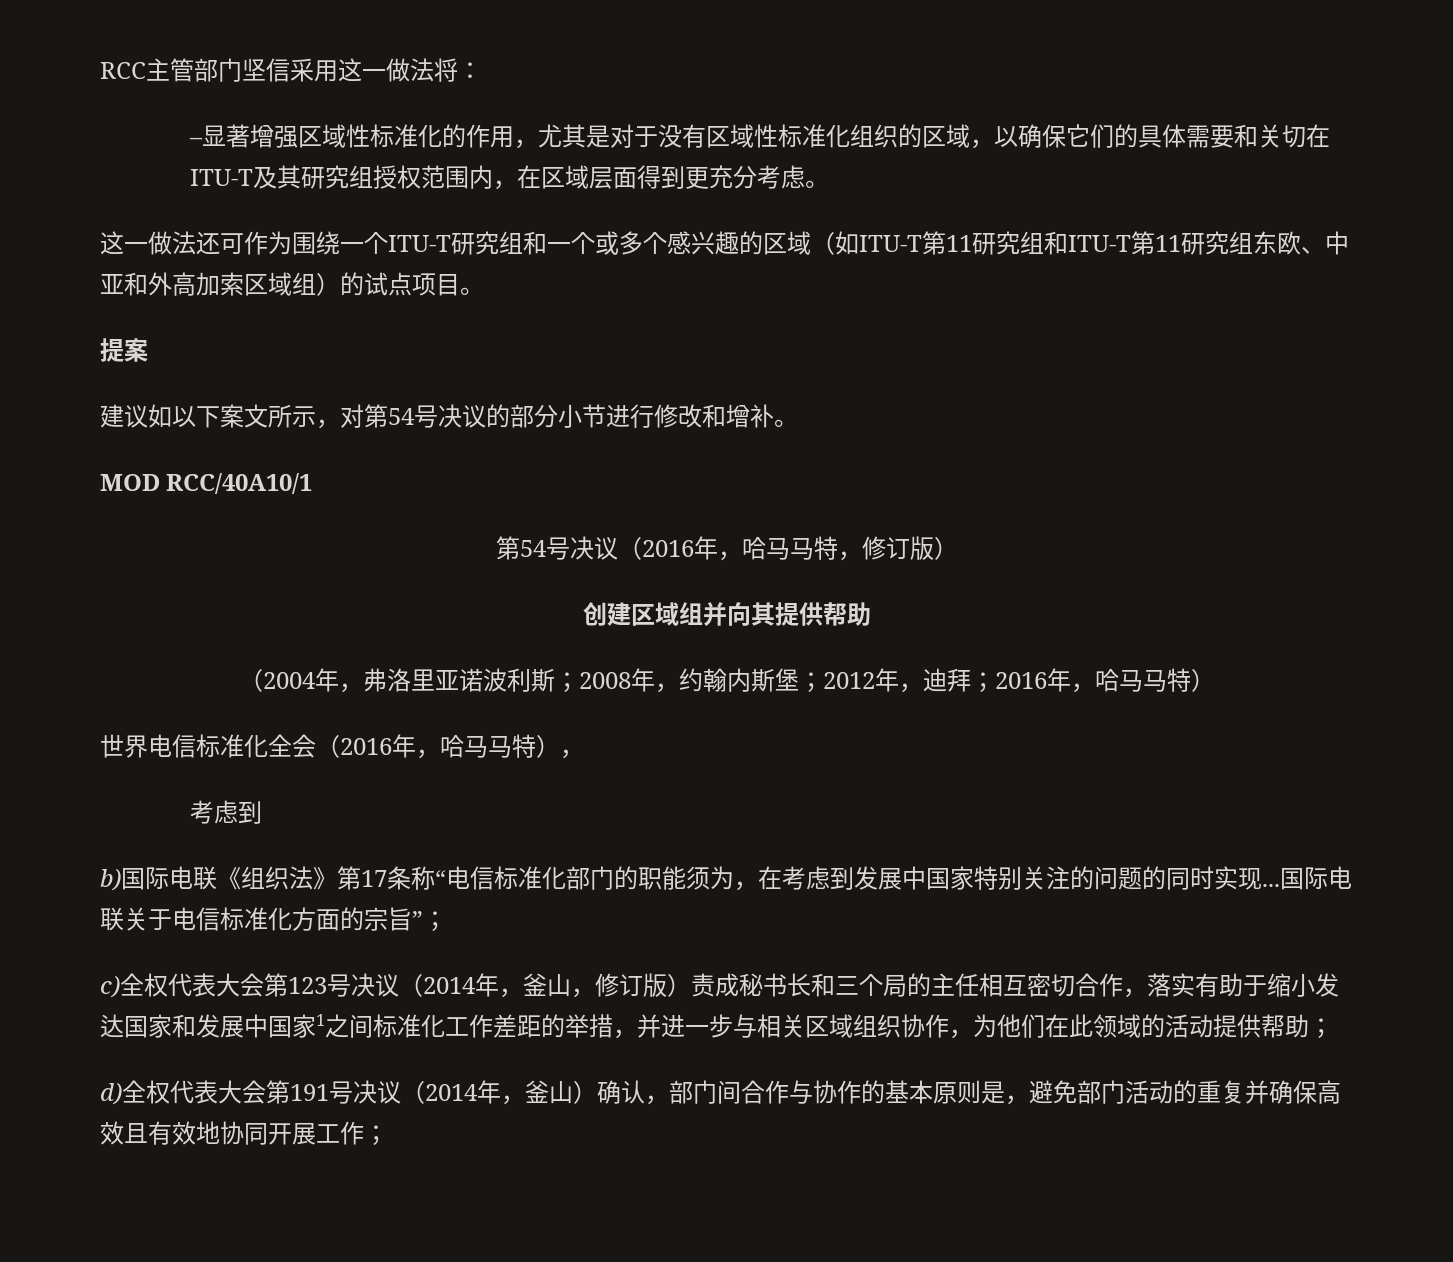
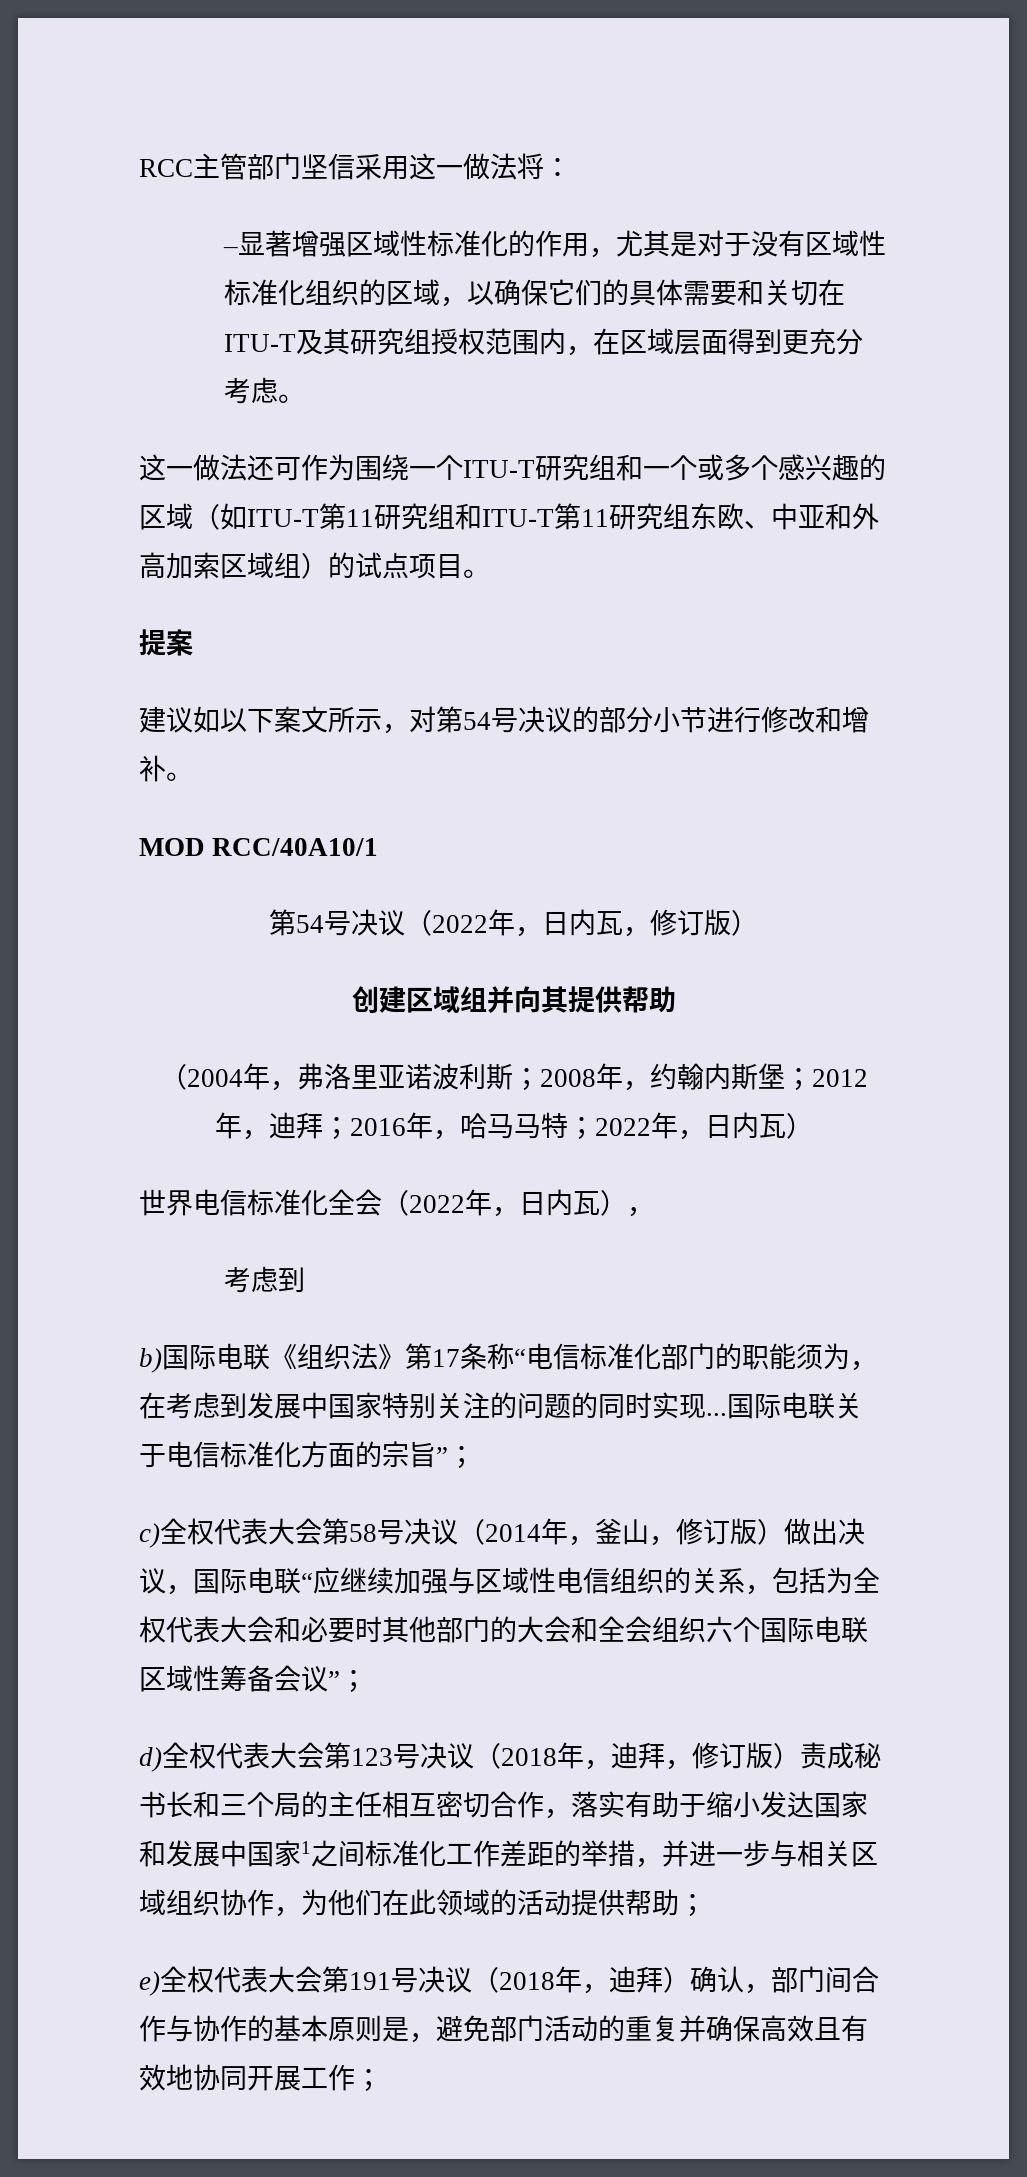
- 第54号决议（2016年，哈马马特，修订版）
+ 第54号决议（2022年，日内瓦，修订版）
- （2004年，弗洛里亚诺波利斯；2008年，约翰内斯堡；2012年，迪拜；2016年，哈马马特）
+ （2004年，弗洛里亚诺波利斯；2008年，约翰内斯堡；2012年，迪拜；2016年，哈马马特；2022年，日内瓦）
- 世界电信标准化全会（2016年，哈马马特），
+ 世界电信标准化全会（2022年，日内瓦），
- c)全权代表大会第123号决议（2014年，釜山，修订版）责成秘书长和三个局的主任相互密切合作，落实有助于缩小发达国家和发展中国家1之间标准化工作差距的举措，并进一步与相关区域组织协作，为他们在此领域的活动提供帮助；
+ c)全权代表大会第58号决议（2014年，釜山，修订版）做出决议，国际电联“应继续加强与区域性电信组织的关系，包括为全权代表大会和必要时其他部门的大会和全会组织六个国际电联区域性筹备会议”；
+ d)全权代表大会第123号决议（2018年，迪拜，修订版）责成秘书长和三个局的主任相互密切合作，落实有助于缩小发达国家和发展中国家1之间标准化工作差距的举措，并进一步与相关区域组织协作，为他们在此领域的活动提供帮助；
- d)全权代表大会第191号决议（2014年，釜山）确认，部门间合作与协作的基本原则是，避免部门活动的重复并确保高效且有效地协同开展工作；
+ e)全权代表大会第191号决议（2018年，迪拜）确认，部门间合作与协作的基本原则是，避免部门活动的重复并确保高效且有效地协同开展工作；

